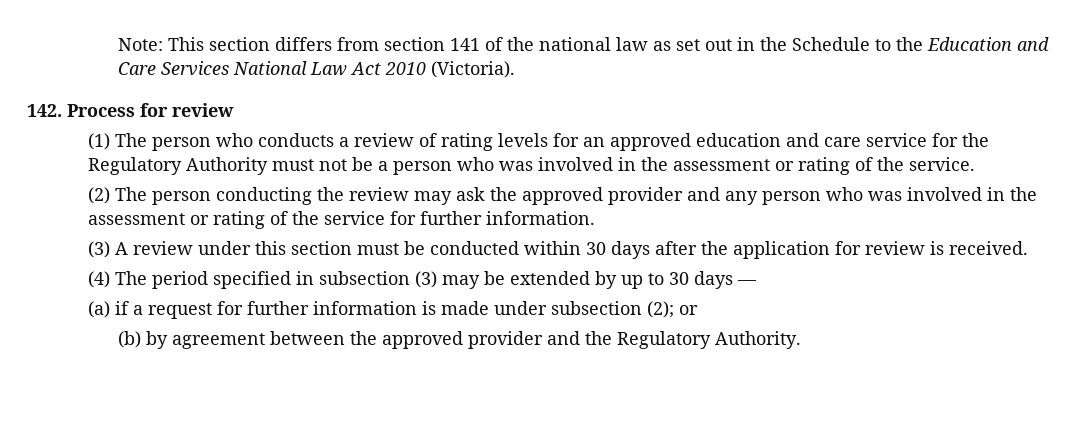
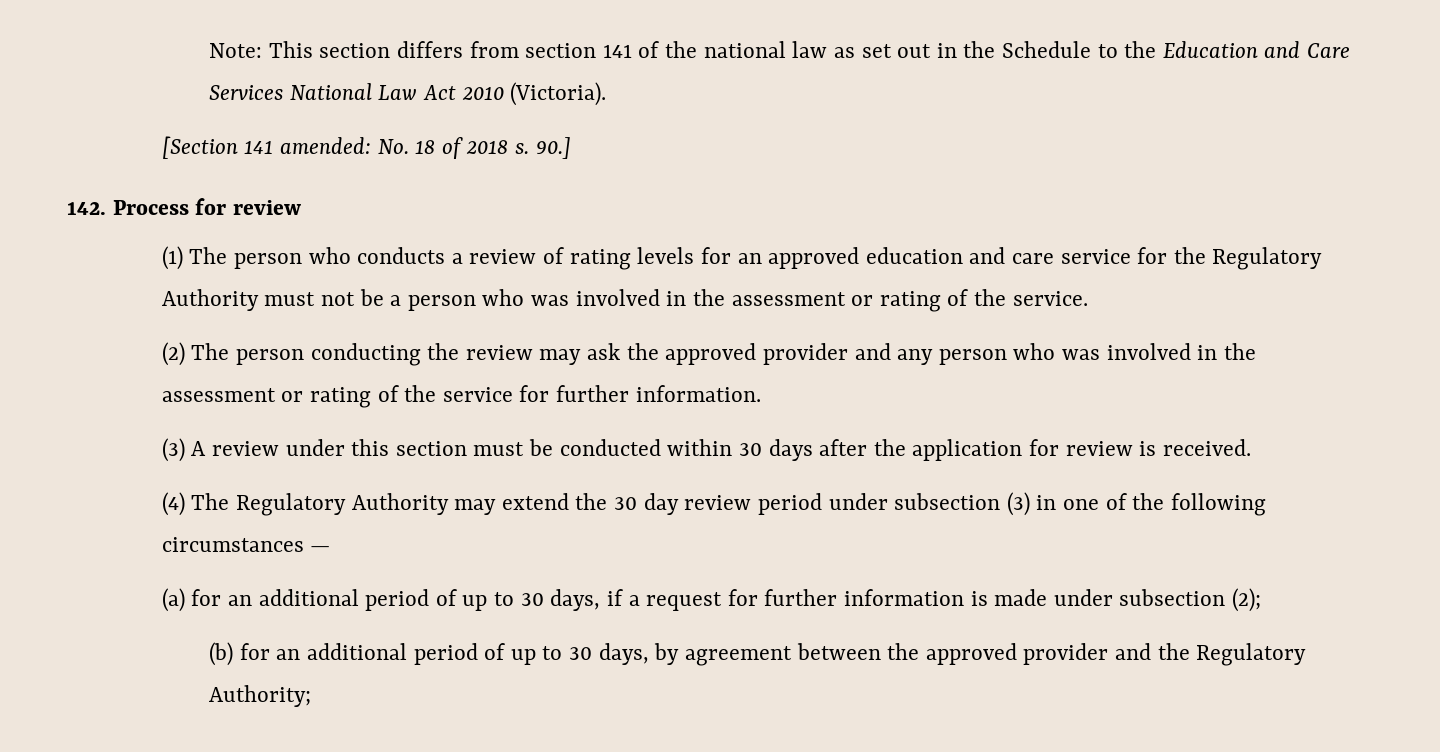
+ [Section 141 amended: No. 18 of 2018 s. 90.]
- (4) The period specified in subsection (3) may be extended by up to 30 days —
- (a) if a request for further information is made under subsection (2); or
+ (4) The Regulatory Authority may extend the 30 day review period under subsection (3) in one of the following circumstances —
+ (a) for an additional period of up to 30 days, if a request for further information is made under subsection (2);
- (b) by agreement between the approved provider and the Regulatory Authority.
+ (b) for an additional period of up to 30 days, by agreement between the approved provider and the Regulatory Authority;

